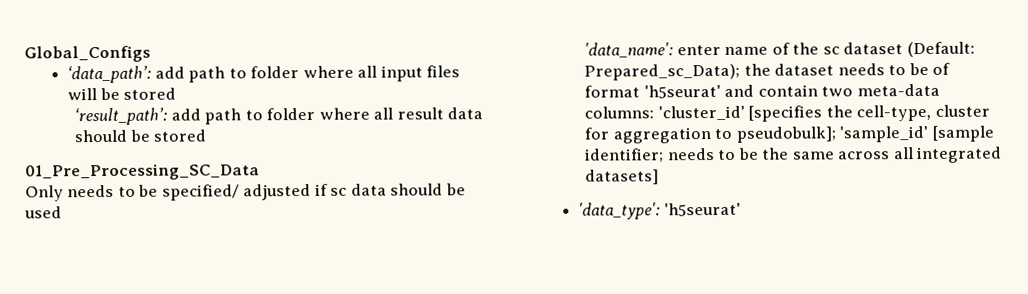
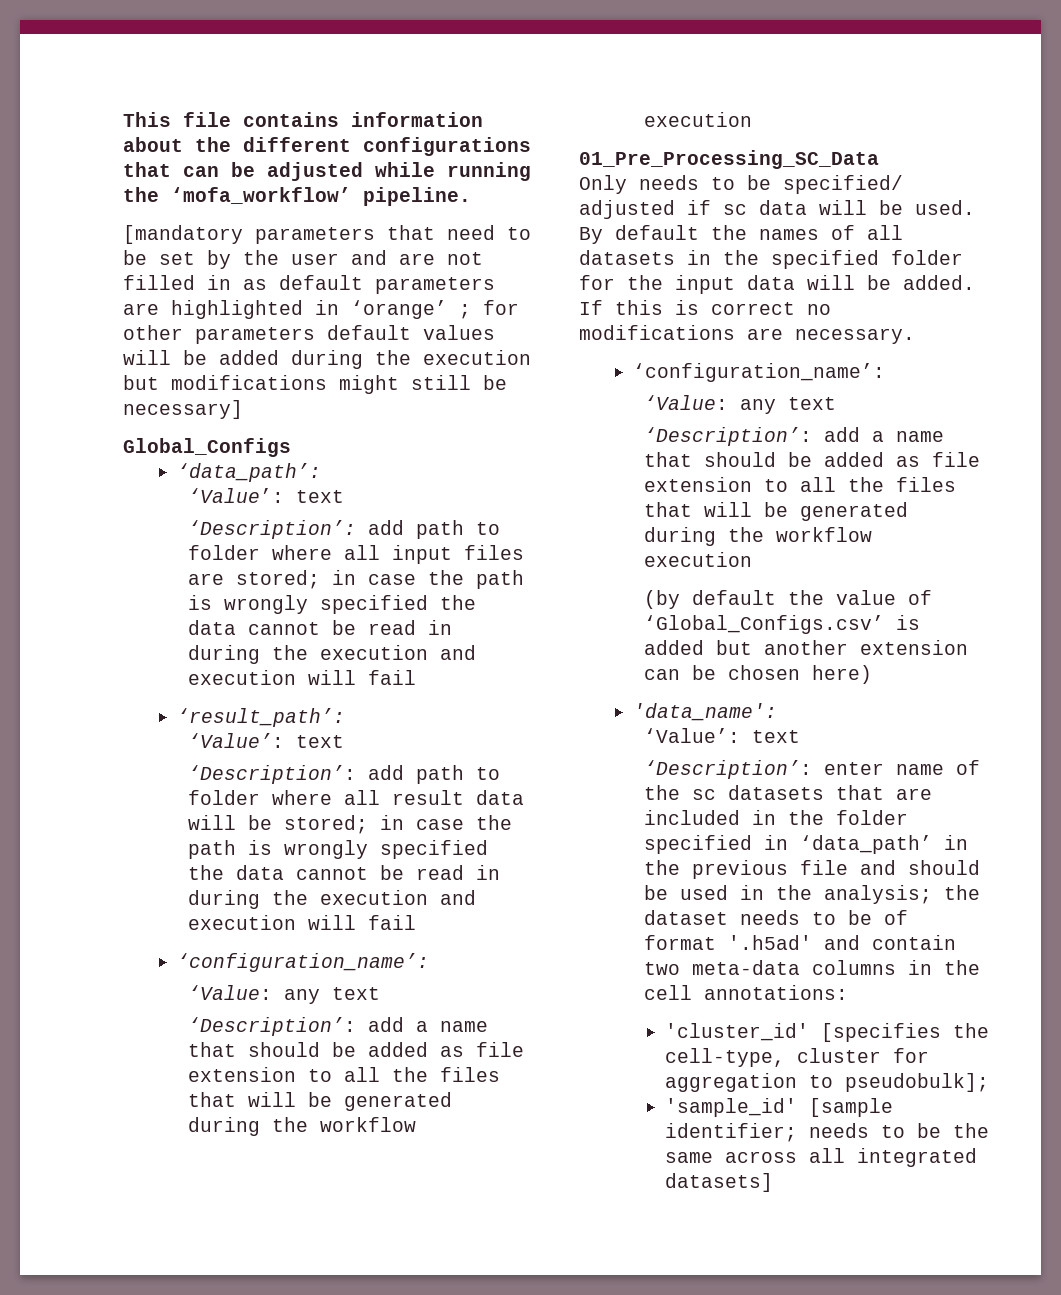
+ This file contains information about the different configurations that can be adjusted while running the ‘mofa_workflow’ pipeline.
+ [mandatory parameters that need to be set by the user and are not filled in as default parameters are highlighted in ‘orange’ ; for other parameters default values will be added during the execution but modifications might still be necessary]
- ‘data_path’: add path to folder where all input files will be stored
- ‘result_path’: add path to folder where all result data should be stored
+ ‘data_path’:
+ ‘Value’: text
+ ‘Description’: add path to folder where all input files are stored; in case the path is wrongly specified the data cannot be read in during the execution and execution will fail
+ ‘result_path’:
+ ‘Value’: text
+ ‘Description’: add path to folder where all result data will be stored; in case the path is wrongly specified the data cannot be read in during the execution and execution will fail
+ ‘configuration_name’:
+ ‘Value: any text
+ ‘Description’: add a name that should be added as file extension to all the files that will be generated during the workflow execution
- Only needs to be specified/ adjusted if sc data should be used
- 'data_name': enter name of the sc dataset (Default: Prepared_sc_Data); the dataset needs to be of format 'h5seurat' and contain two meta-data columns: 'cluster_id' [specifies the cell-type, cluster for aggregation to pseudobulk]; 'sample_id' [sample identifier; needs to be the same across all integrated datasets]
+ Only needs to be specified/ adjusted if sc data will be used. By default the names of all datasets in the specified folder for the input data will be added. If this is correct no modifications are necessary.
+ ‘configuration_name’:
+ ‘Value: any text
+ ‘Description’: add a name that should be added as file extension to all the files that will be generated during the workflow execution
+ (by default the value of ‘Global_Configs.csv’ is added but another extension can be chosen here)
+ 'data_name':
+ ‘Value’: text
+ ‘Description’: enter name of the sc datasets that are included in the folder specified in ‘data_path’ in the previous file and should be used in the analysis; the dataset needs to be of format '.h5ad' and contain two meta-data columns in the cell annotations:
+ 'cluster_id' [specifies the cell-type, cluster for aggregation to pseudobulk];
+ 'sample_id' [sample identifier; needs to be the same across all integrated datasets]
- 'data_type': 'h5seurat'

